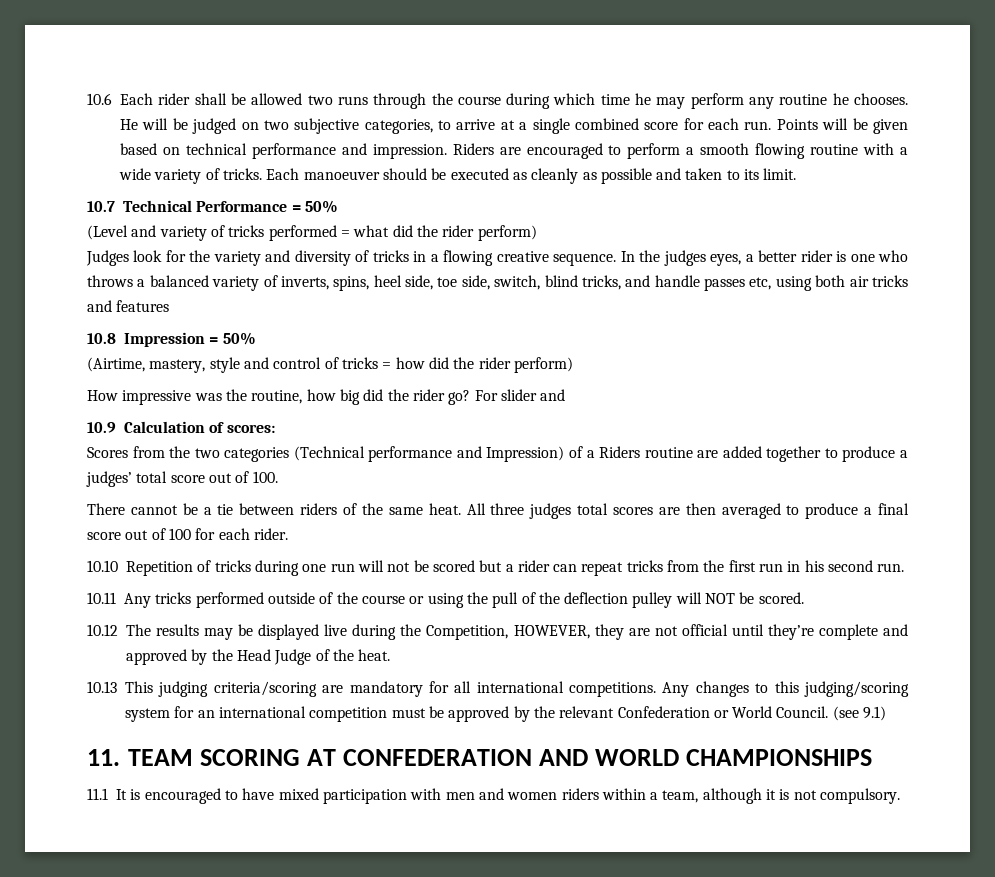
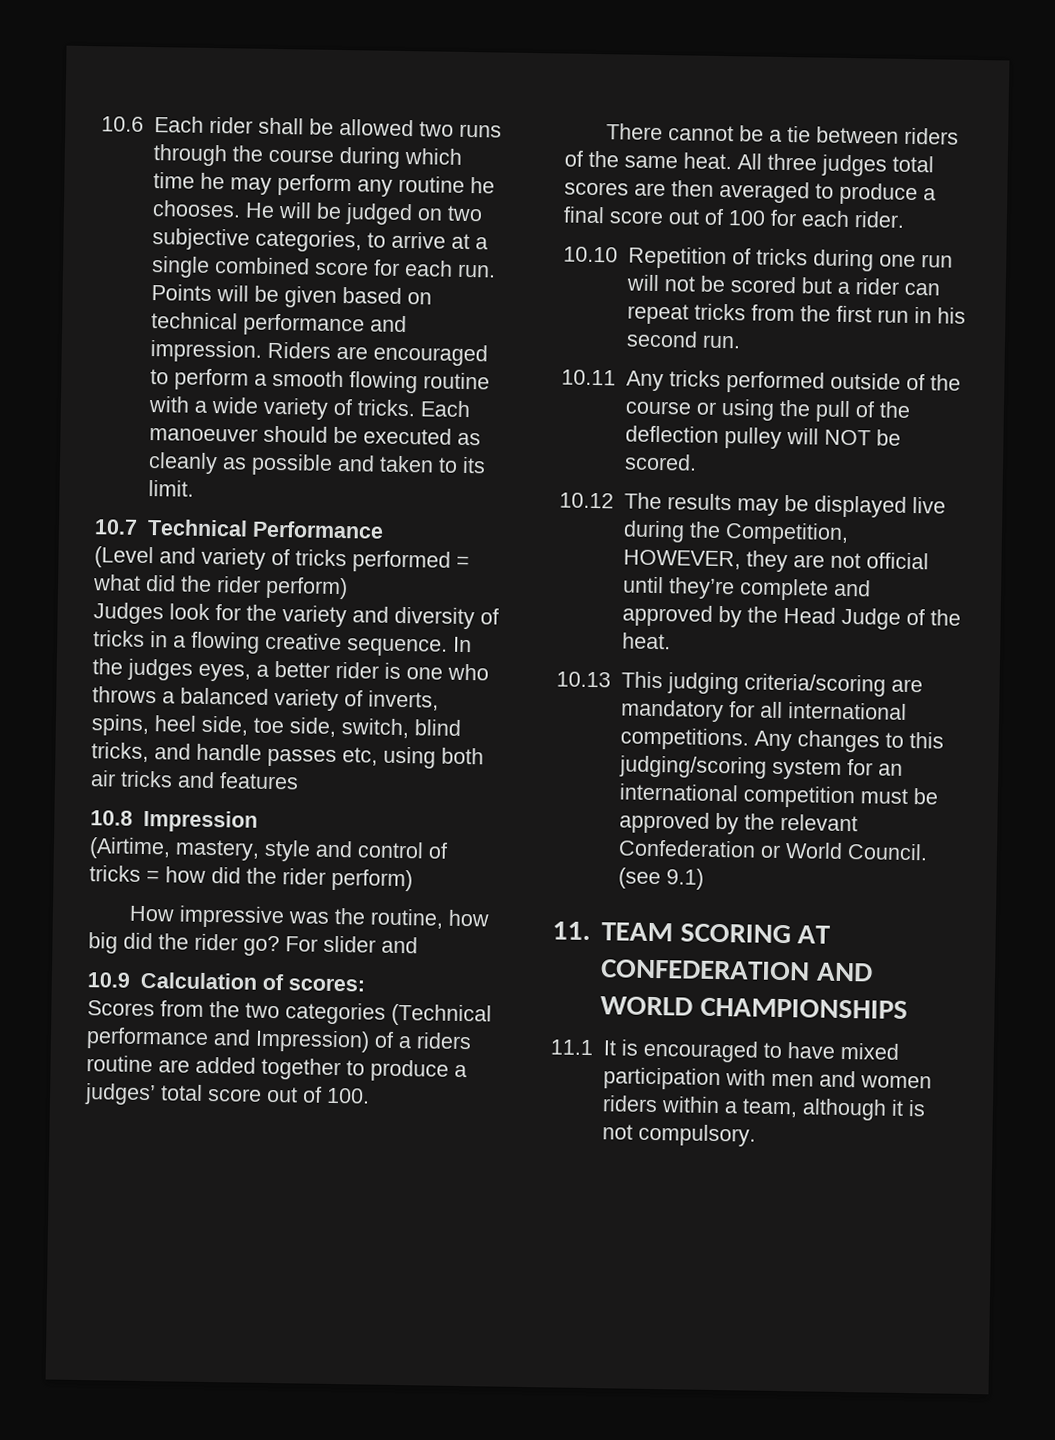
- 10.7 Technical Performance = 50%
+ 10.7 Technical Performance
- 10.8 Impression = 50%
+ 10.8 Impression
- Scores from the two categories (Technical performance and Impression) of a Riders routine are added together to produce a judges’ total score out of 100.
+ Scores from the two categories (Technical performance and Impression) of a riders routine are added together to produce a judges’ total score out of 100.

